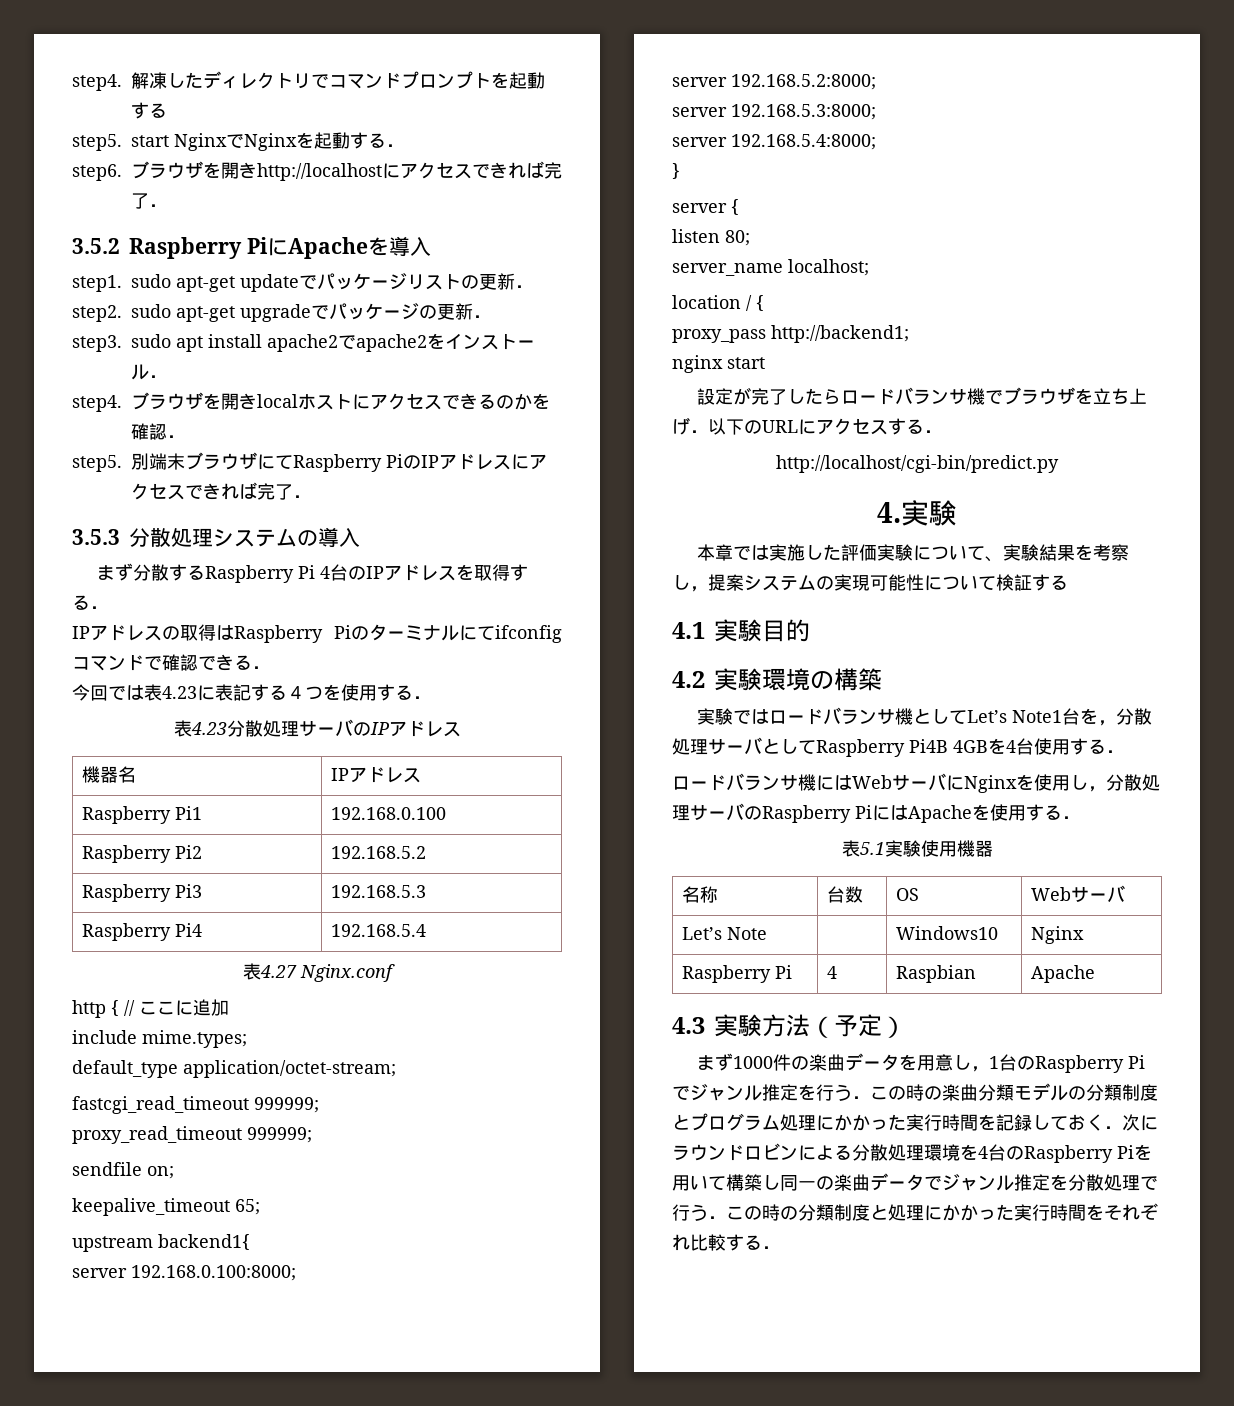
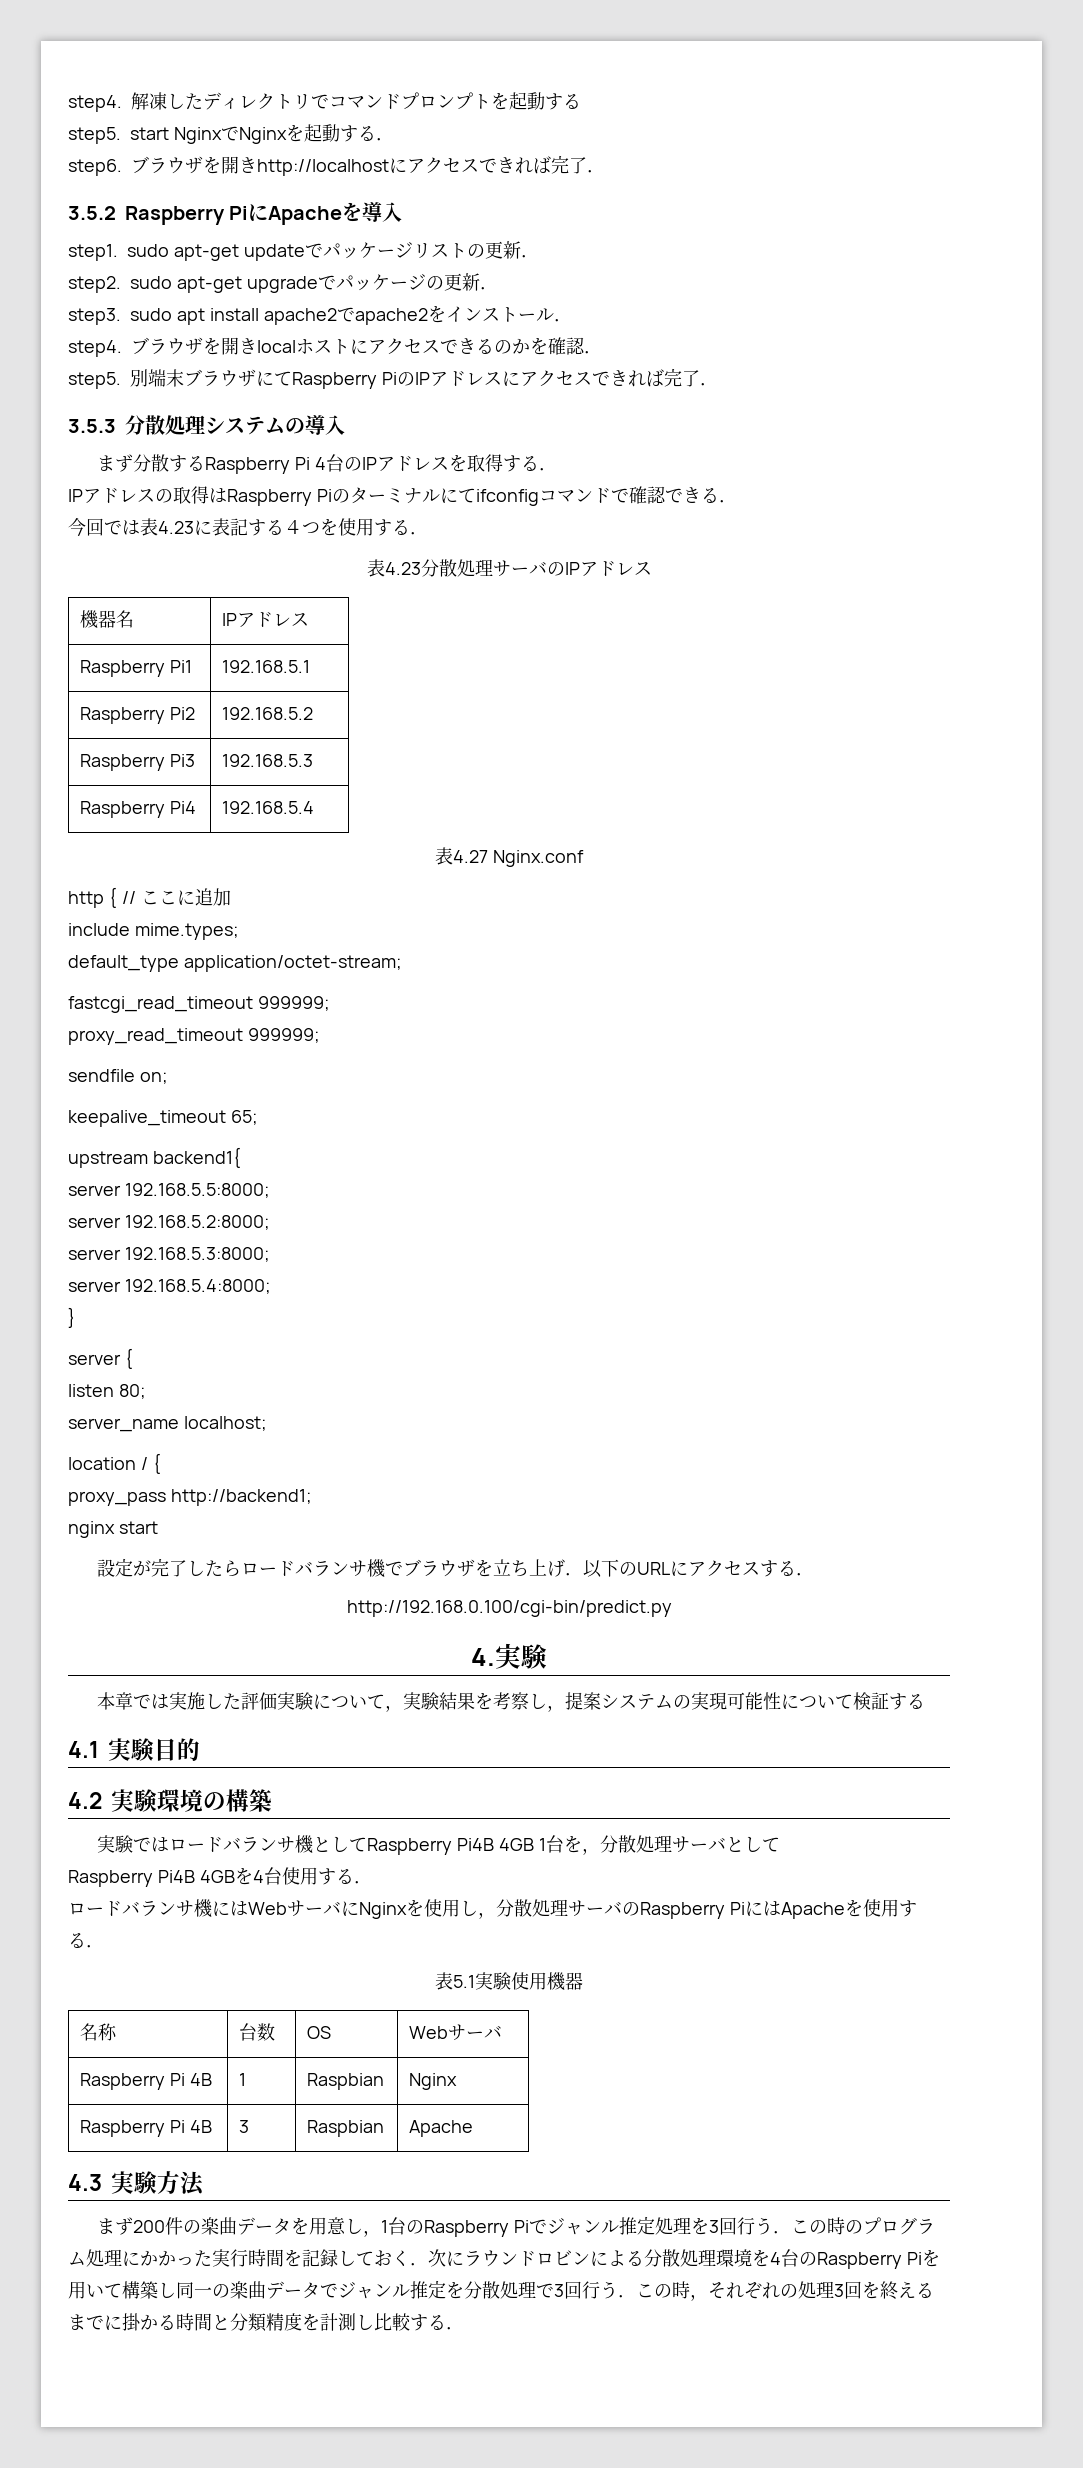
- Raspberry Pi1 | 192.168.0.100
+ Raspberry Pi1 | 192.168.5.1
- server 192.168.0.100:8000;
+ server 192.168.5.5:8000;
- http://localhost/cgi-bin/predict.py
+ http://192.168.0.100/cgi-bin/predict.py
- 本章では実施した評価実験について、実験結果を考察し，提案システムの実現可能性について検証する
+ 本章では実施した評価実験について，実験結果を考察し，提案システムの実現可能性について検証する
- 実験ではロードバランサ機としてLet’s Note1台を，分散処理サーバとしてRaspberry Pi4B 4GBを4台使用する．
+ 実験ではロードバランサ機としてRaspberry Pi4B 4GB 1台を，分散処理サーバとして
+ Raspberry Pi4B 4GBを4台使用する．
- Let’s Note | | Windows10 | Nginx
+ Raspberry Pi 4B | 1 | Raspbian | Nginx
- Raspberry Pi | 4 | Raspbian | Apache
+ Raspberry Pi 4B | 3 | Raspbian | Apache
- 4.3実験方法（予定）
- まず1000件の楽曲データを用意し，1台のRaspberry Piでジャンル推定を行う．この時の楽曲分類モデルの分類制度とプログラム処理にかかった実行時間を記録しておく．次にラウンドロビンによる分散処理環境を4台のRaspberry Piを用いて構築し同一の楽曲データでジャンル推定を分散処理で行う．この時の分類制度と処理にかかった実行時間をそれぞれ比較する．
+ 4.3実験方法
+ まず200件の楽曲データを用意し，1台のRaspberry Piでジャンル推定処理を3回行う．この時のプログラム処理にかかった実行時間を記録しておく．次にラウンドロビンによる分散処理環境を4台のRaspberry Piを用いて構築し同一の楽曲データでジャンル推定を分散処理で3回行う．この時，それぞれの処理3回を終えるまでに掛かる時間と分類精度を計測し比較する．

